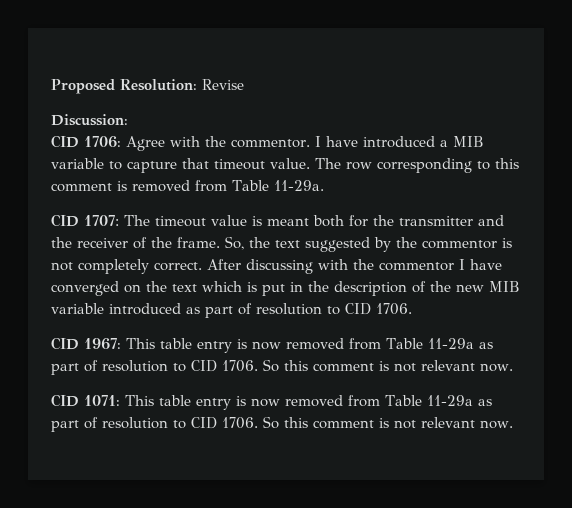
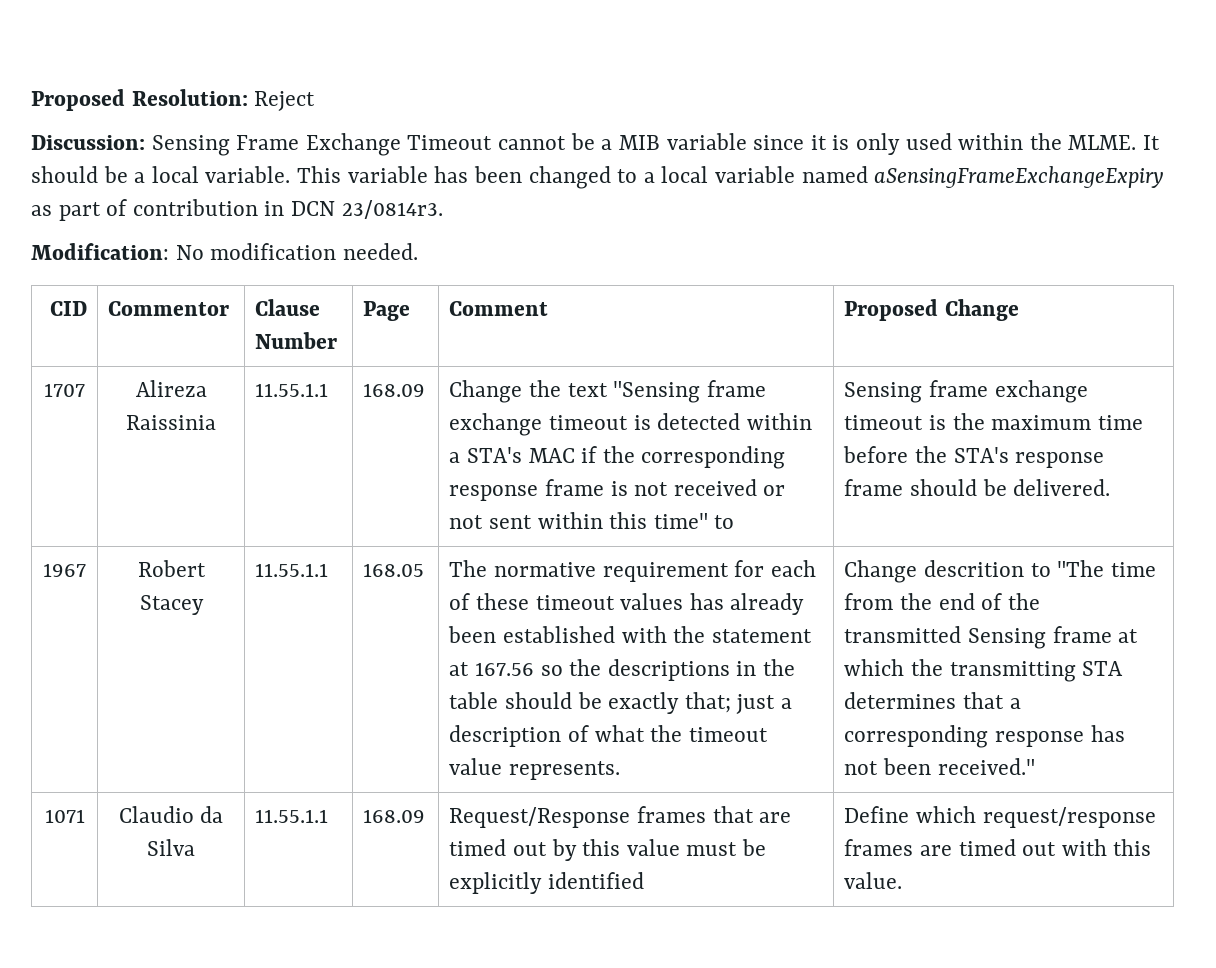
- Proposed Resolution: Revise
+ Proposed Resolution: Reject
- Discussion:
- CID 1706: Agree with the commentor. I have introduced a MIB variable to capture that timeout value. The row corresponding to this comment is removed from Table 11-29a.
- CID 1707: The timeout value is meant both for the transmitter and the receiver of the frame. So, the text suggested by the commentor is not completely correct. After discussing with the commentor I have converged on the text which is put in the description of the new MIB variable introduced as part of resolution to CID 1706.
- CID 1967: This table entry is now removed from Table 11-29a as part of resolution to CID 1706. So this comment is not relevant now.
- CID 1071: This table entry is now removed from Table 11-29a as part of resolution to CID 1706. So this comment is not relevant now.
+ Discussion: Sensing Frame Exchange Timeout cannot be a MIB variable since it is only used within the MLME. It should be a local variable. This variable has been changed to a local variable named aSensingFrameExchangeExpiry as part of contribution in DCN 23/0814r3.
+ Modification: No modification needed.
+ CID | Commentor | Clause Number | Page | Comment | Proposed Change
+ 1707 | Alireza Raissinia | 11.55.1.1 | 168.09 | Change the text "Sensing frame exchange timeout is detected within a STA's MAC if the corresponding response frame is not received or not sent within this time" to | Sensing frame exchange timeout is the maximum time before the STA's response frame should be delivered.
+ 1967 | Robert Stacey | 11.55.1.1 | 168.05 | The normative requirement for each of these timeout values has already been established with the statement at 167.56 so the descriptions in the table should be exactly that; just a description of what the timeout value represents. | Change descrition to "The time from the end of the transmitted Sensing frame at which the transmitting STA determines that a corresponding response has not been received."
+ 1071 | Claudio da Silva | 11.55.1.1 | 168.09 | Request/Response frames that are timed out by this value must be explicitly identified | Define which request/response frames are timed out with this value.

